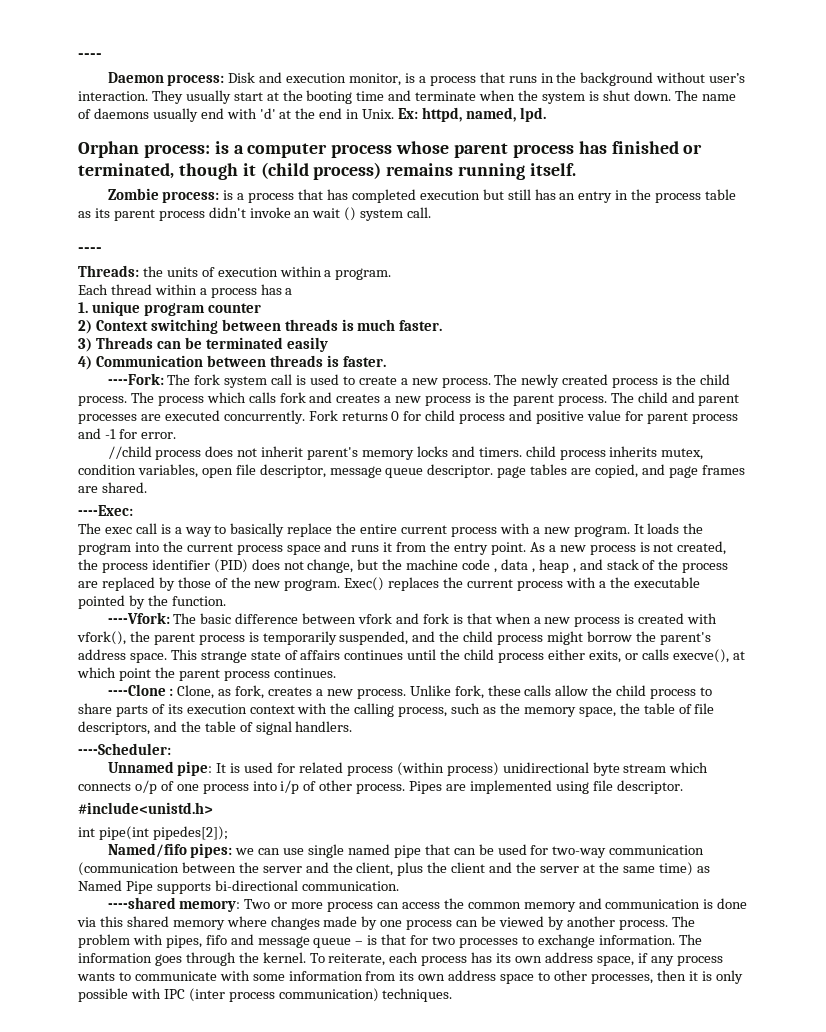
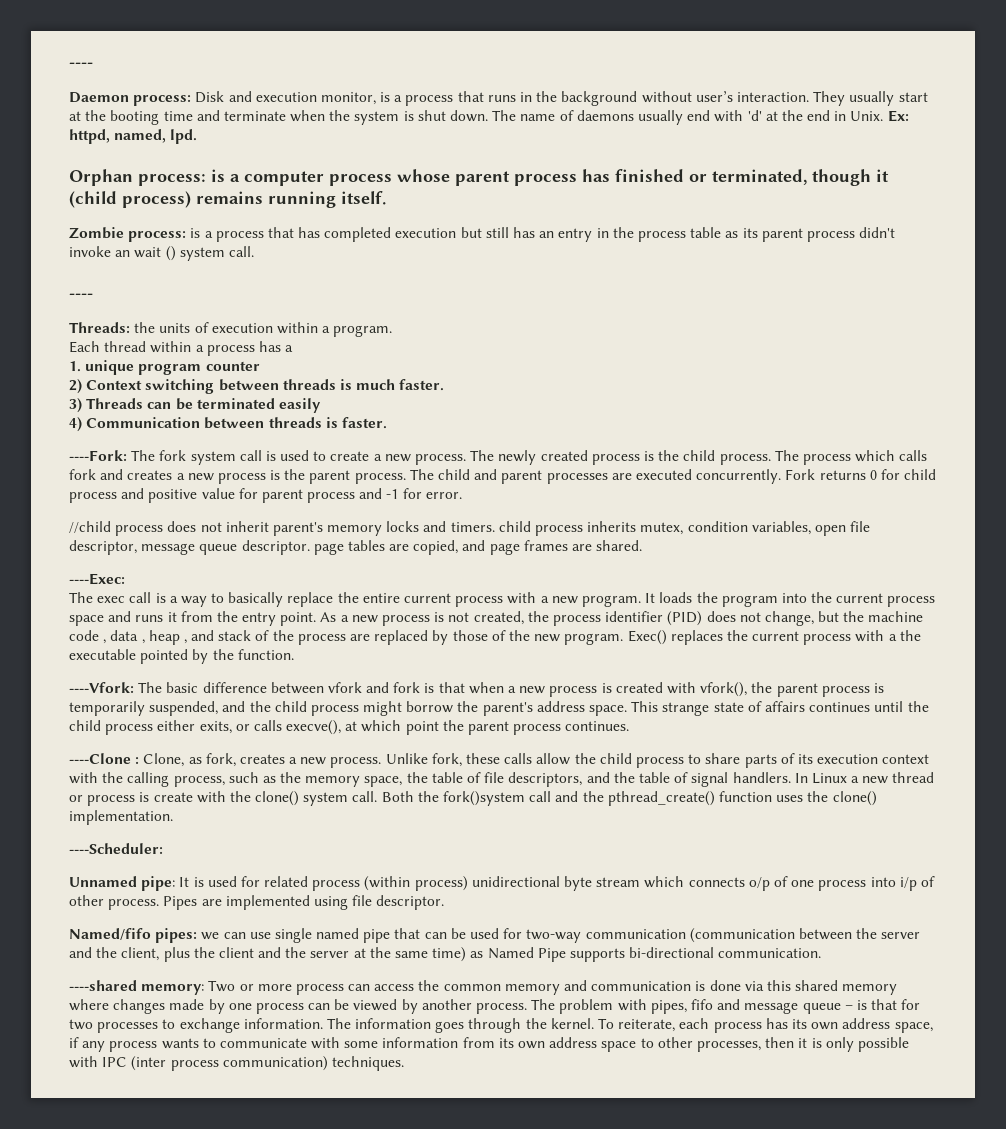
+ In Linux a new thread or process is create with the clone() system call. Both the fork()system call and the pthread_create() function uses the clone() implementation.
- #include<unistd.h>
- int pipe(int pipedes[2]);

